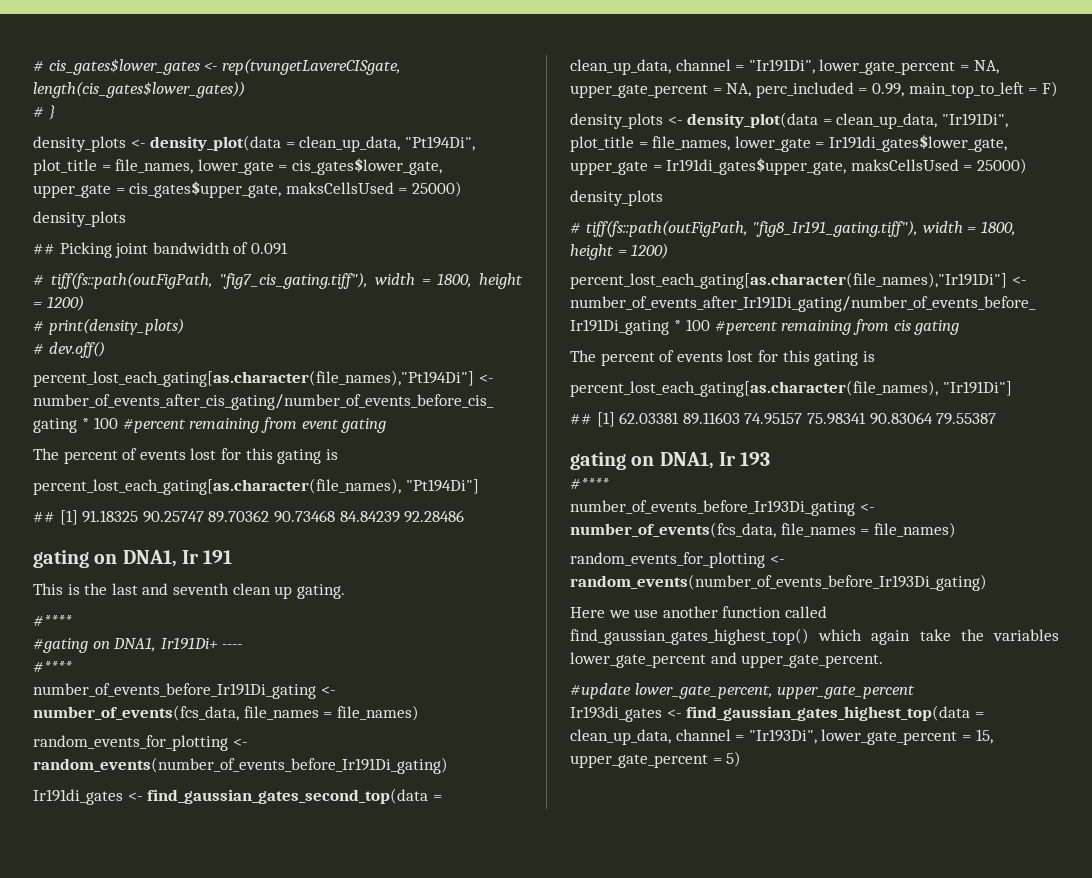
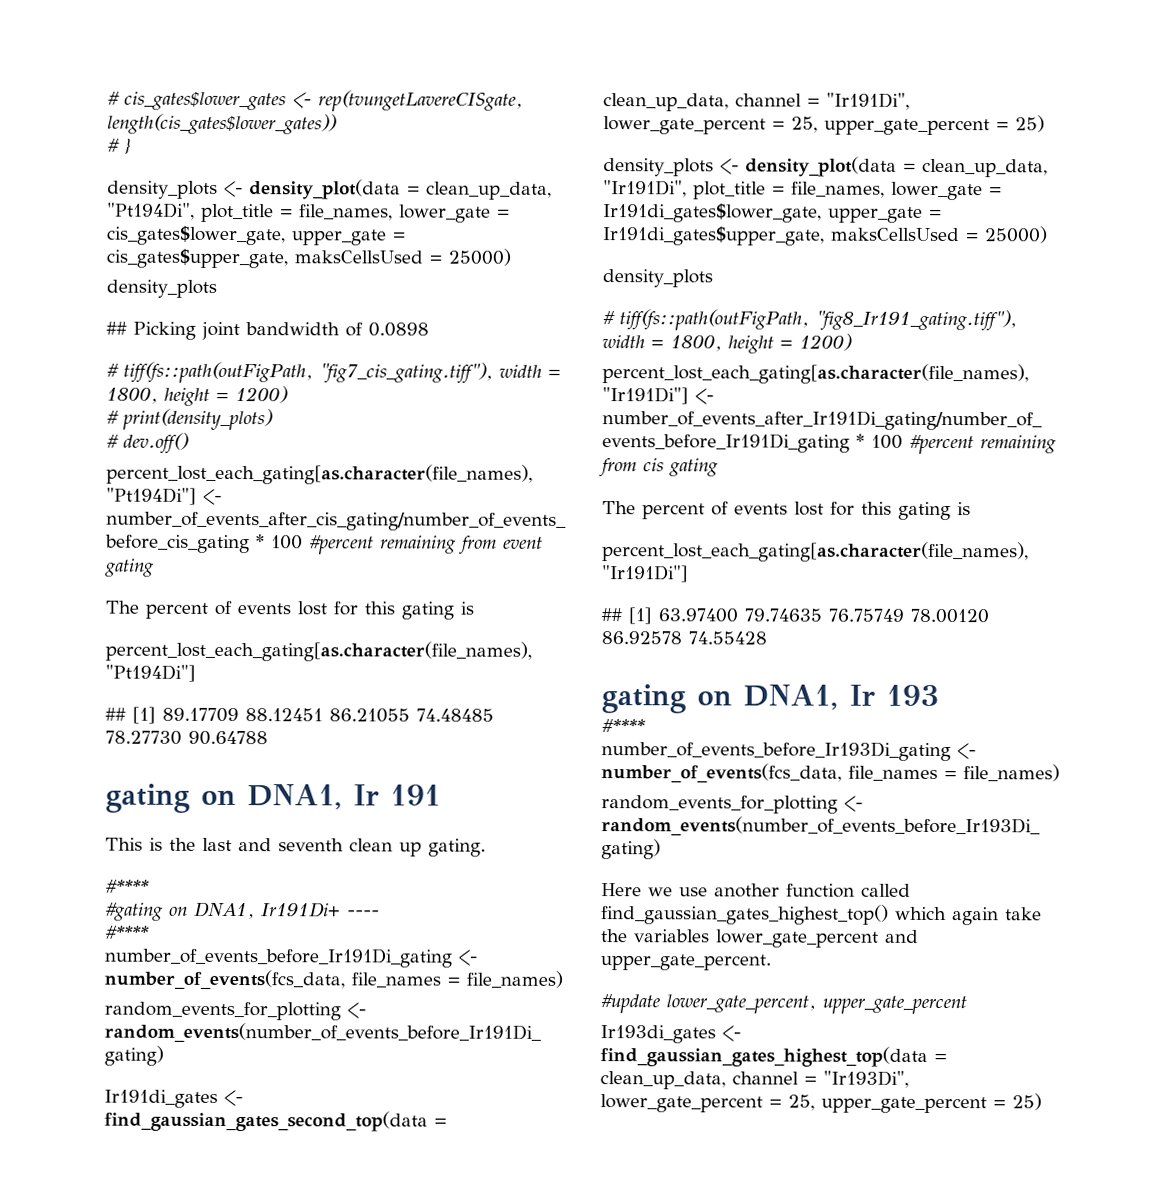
- ## Picking joint bandwidth of 0.091
+ ## Picking joint bandwidth of 0.0898
- ## [1] 91.18325 90.25747 89.70362 90.73468 84.84239 92.28486
+ ## [1] 89.17709 88.12451 86.21055 74.48485 78.27730 90.64788
- Ir191di_gates <- find_gaussian_gates_second_top(data = clean_up_data, channel = "Ir191Di", lower_gate_percent = NA, upper_gate_percent = NA, perc_included = 0.99, main_top_to_left = F)
+ Ir191di_gates <- find_gaussian_gates_second_top(data = clean_up_data, channel = "Ir191Di", lower_gate_percent = 25, upper_gate_percent = 25)
- ## [1] 62.03381 89.11603 74.95157 75.98341 90.83064 79.55387
+ ## [1] 63.97400 79.74635 76.75749 78.00120 86.92578 74.55428
- Ir193di_gates <- find_gaussian_gates_highest_top(data = clean_up_data, channel = "Ir193Di", lower_gate_percent = 15, upper_gate_percent = 5)
+ Ir193di_gates <- find_gaussian_gates_highest_top(data = clean_up_data, channel = "Ir193Di", lower_gate_percent = 25, upper_gate_percent = 25)

